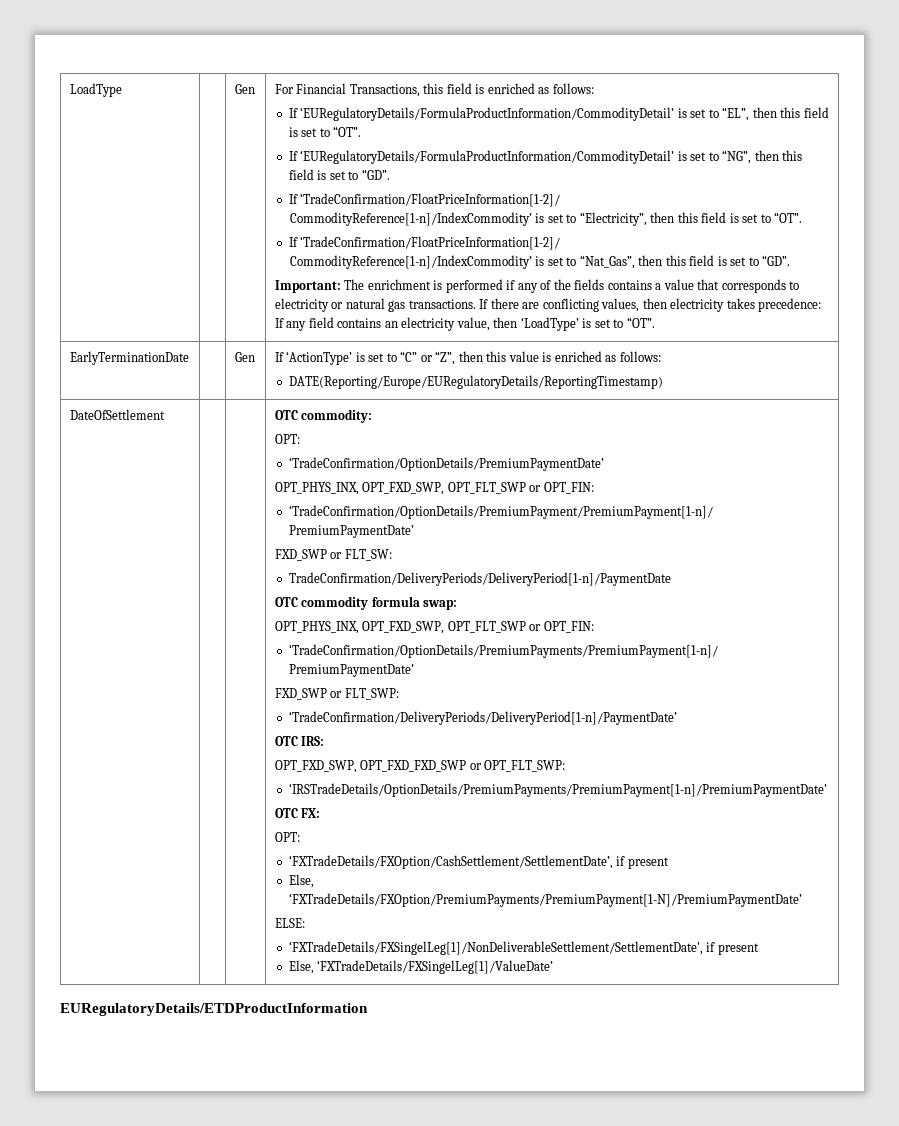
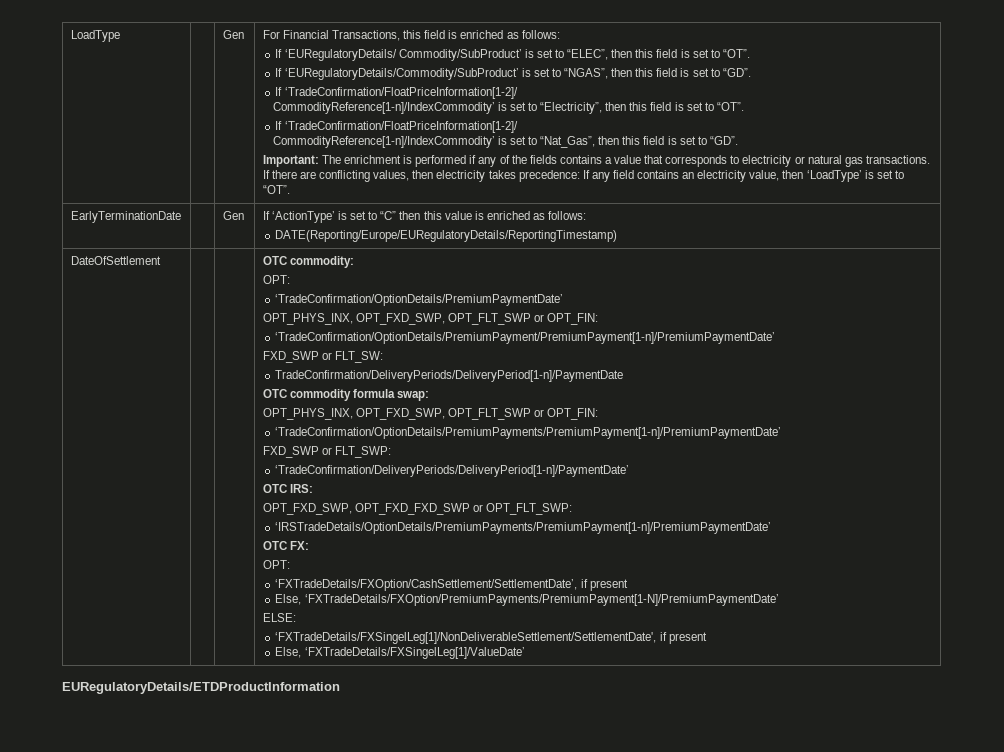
- If ‘EURegulatoryDetails/FormulaProductInformation/CommodityDetail’ is set to “EL”, then this field is set to “OT”.
- If ‘EURegulatoryDetails/FormulaProductInformation/CommodityDetail’ is set to “NG”, then this field is set to “GD”.
+ If ‘EURegulatoryDetails/ Commodity/SubProduct’ is set to “ELEC”, then this field is set to “OT”.
+ If ‘EURegulatoryDetails/Commodity/SubProduct’ is set to “NGAS”, then this field is set to “GD”.
- EarlyTerminationDate | | Gen | If ‘ActionType’ is set to “C” or “Z”, then this value is enriched as follows:
+ EarlyTerminationDate | | Gen | If ‘ActionType’ is set to “C” then this value is enriched as follows:

